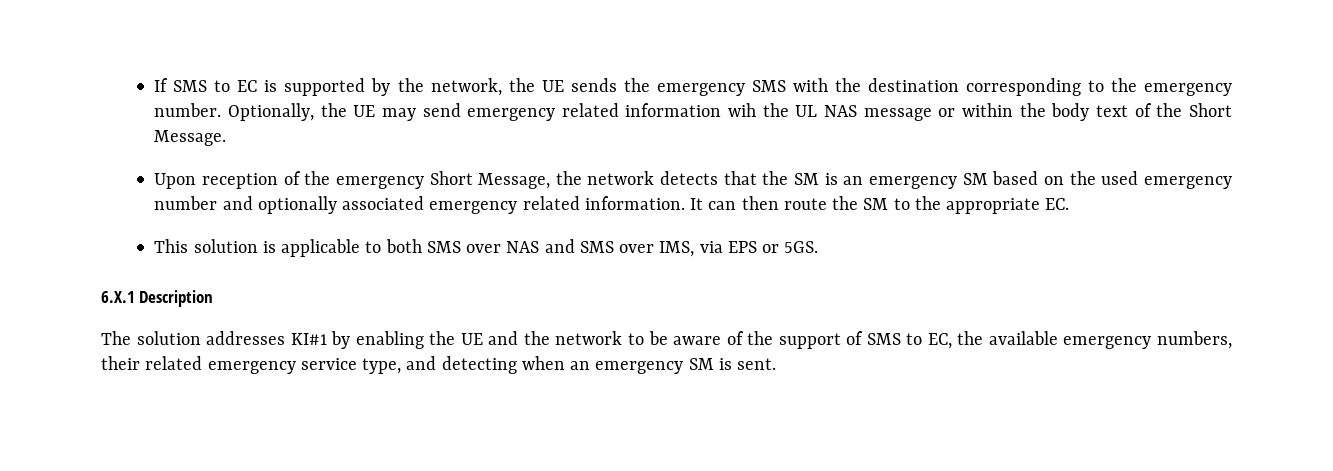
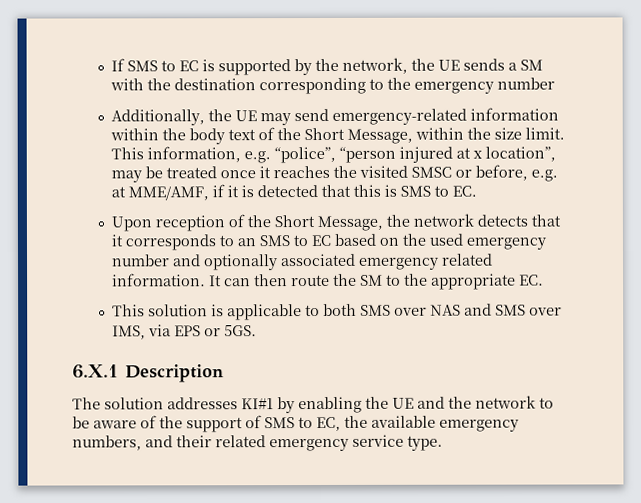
- If SMS to EC is supported by the network, the UE sends the emergency SMS with the destination corresponding to the emergency number. Optionally, the UE may send emergency related information wih the UL NAS message or within the body text of the Short Message.
+ If SMS to EC is supported by the network, the UE sends a SM with the destination corresponding to the emergency number
+ Additionally, the UE may send emergency-related information within the body text of the Short Message, within the size limit. This information, e.g. “police”, “person injured at x location”, may be treated once it reaches the visited SMSC or before, e.g. at MME/AMF, if it is detected that this is SMS to EC.
- Upon reception of the emergency Short Message, the network detects that the SM is an emergency SM based on the used emergency number and optionally associated emergency related information.
+ Upon reception of the Short Message, the network detects that it corresponds to an SMS to EC based on the used emergency number and optionally associated emergency related information.
- The solution addresses KI#1 by enabling the UE and the network to be aware of the support of SMS to EC, the available emergency numbers, their related emergency service type, and detecting when an emergency SM is sent.
+ The solution addresses KI#1 by enabling the UE and the network to be aware of the support of SMS to EC, the available emergency numbers, and their related emergency service type.

